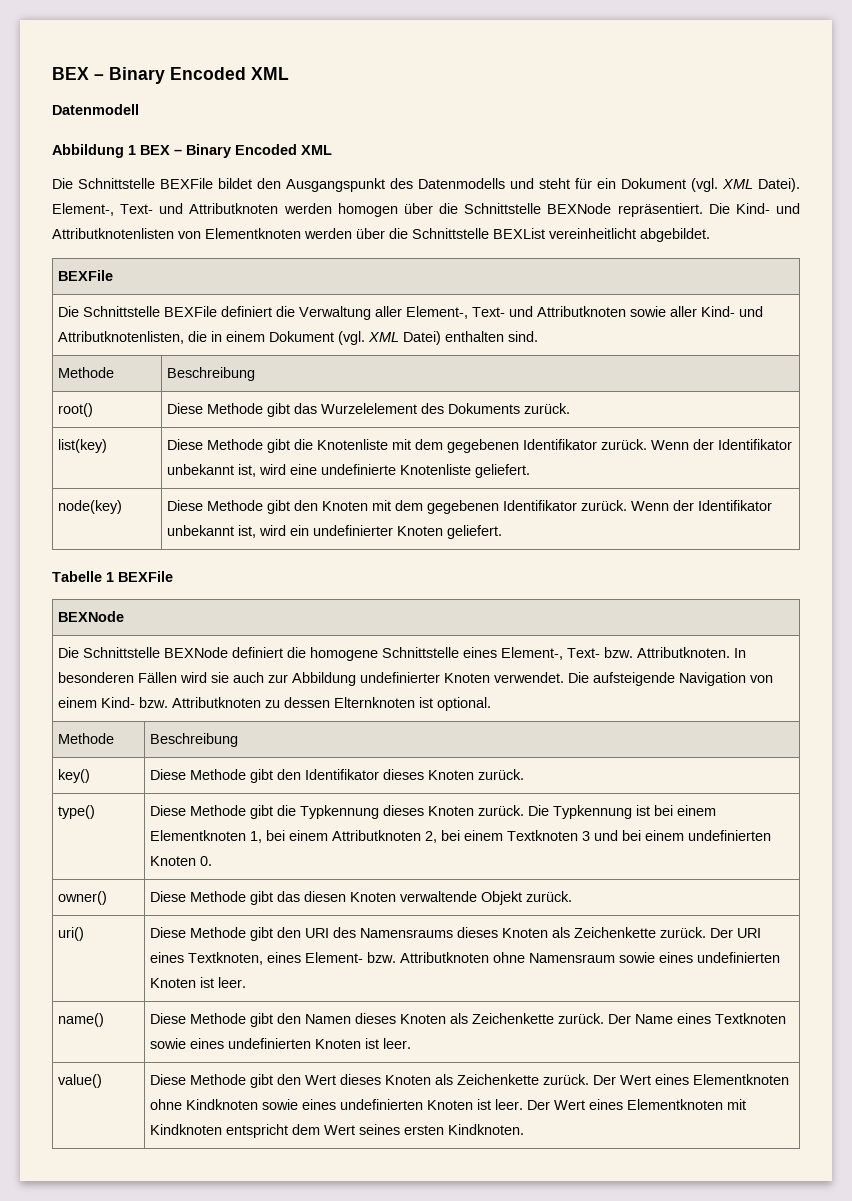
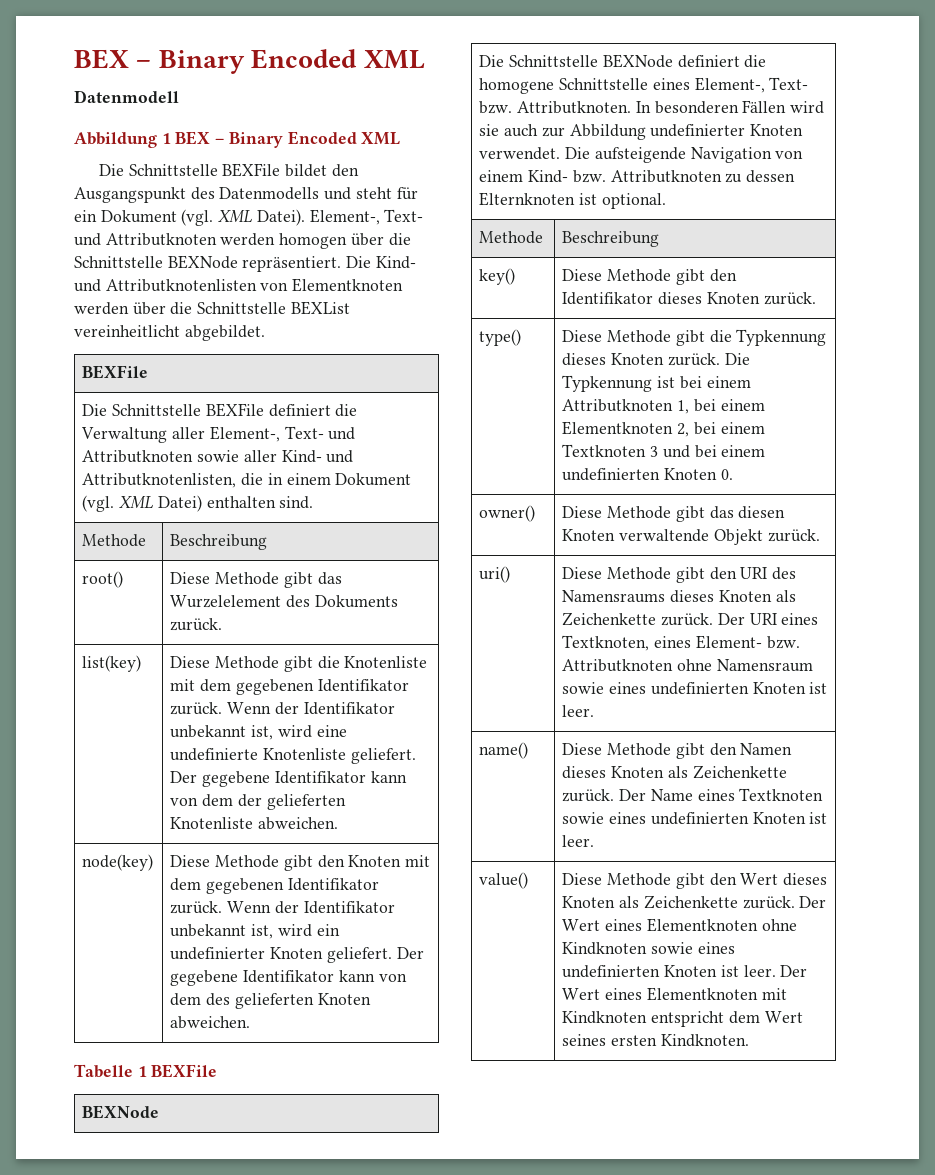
- list(key) | Diese Methode gibt die Knotenliste mit dem gegebenen Identifikator zurück. Wenn der Identifikator unbekannt ist, wird eine undefinierte Knotenliste geliefert.
+ list(key) | Diese Methode gibt die Knotenliste mit dem gegebenen Identifikator zurück. Wenn der Identifikator unbekannt ist, wird eine undefinierte Knotenliste geliefert. Der gegebene Identifikator kann von dem der gelieferten Knotenliste abweichen.
- node(key) | Diese Methode gibt den Knoten mit dem gegebenen Identifikator zurück. Wenn der Identifikator unbekannt ist, wird ein undefinierter Knoten geliefert.
+ node(key) | Diese Methode gibt den Knoten mit dem gegebenen Identifikator zurück. Wenn der Identifikator unbekannt ist, wird ein undefinierter Knoten geliefert. Der gegebene Identifikator kann von dem des gelieferten Knoten abweichen.
- type() | Diese Methode gibt die Typkennung dieses Knoten zurück. Die Typkennung ist bei einem Elementknoten 1, bei einem Attributknoten 2, bei einem Textknoten 3 und bei einem undefinierten Knoten 0.
+ type() | Diese Methode gibt die Typkennung dieses Knoten zurück. Die Typkennung ist bei einem Attributknoten 1, bei einem Elementknoten 2, bei einem Textknoten 3 und bei einem undefinierten Knoten 0.

